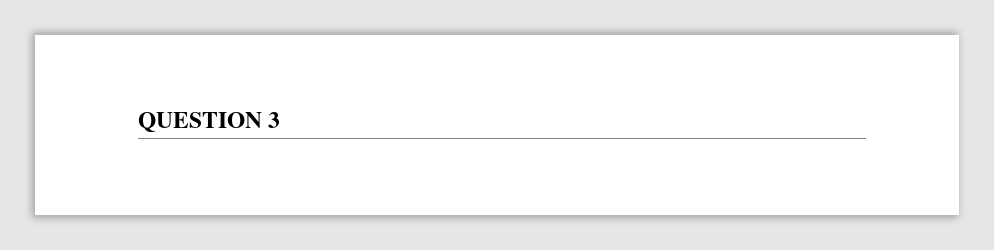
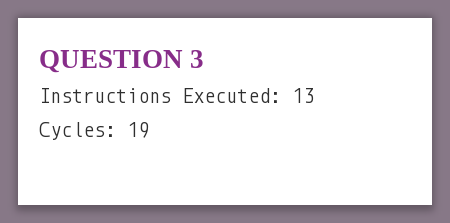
+ Instructions Executed: 13
+ Cycles: 19

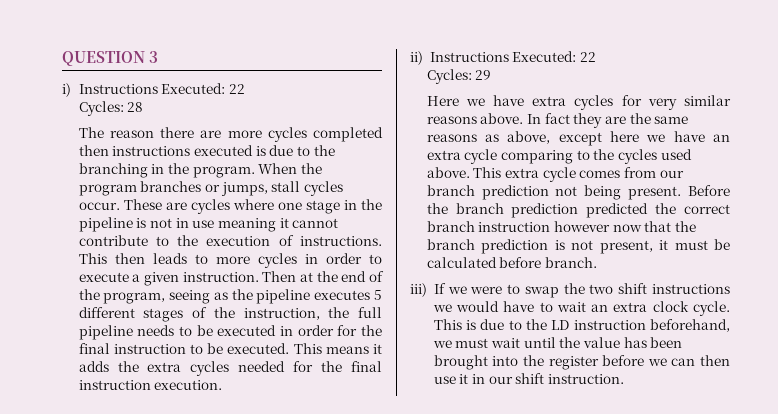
- Instructions Executed: 13
- Cycles: 19
+ i) Instructions Executed: 22
+ Cycles: 28
+ The reason there are more cycles completed then instructions executed is due to the branching in the program. When the program branches or jumps, stall cycles occur. These are cycles where one stage in the pipeline is not in use meaning it cannot contribute to the execution of instructions. This then leads to more cycles in order to execute a given instruction. Then at the end of the program, seeing as the pipeline executes 5 different stages of the instruction, the full pipeline needs to be executed in order for the final instruction to be executed. This means it adds the extra cycles needed for the final instruction execution.
+ ii) Instructions Executed: 22
+ Cycles: 29
+ Here we have extra cycles for very similar reasons above. In fact they are the same reasons as above, except here we have an extra cycle comparing to the cycles used above. This extra cycle comes from our branch prediction not being present. Before the branch prediction predicted the correct branch instruction however now that the branch prediction is not present, it must be calculated before branch.
+ iii) If we were to swap the two shift instructions we would have to wait an extra clock cycle. This is due to the LD instruction beforehand, we must wait until the value has been brought into the register before we can then use it in our shift instruction.

